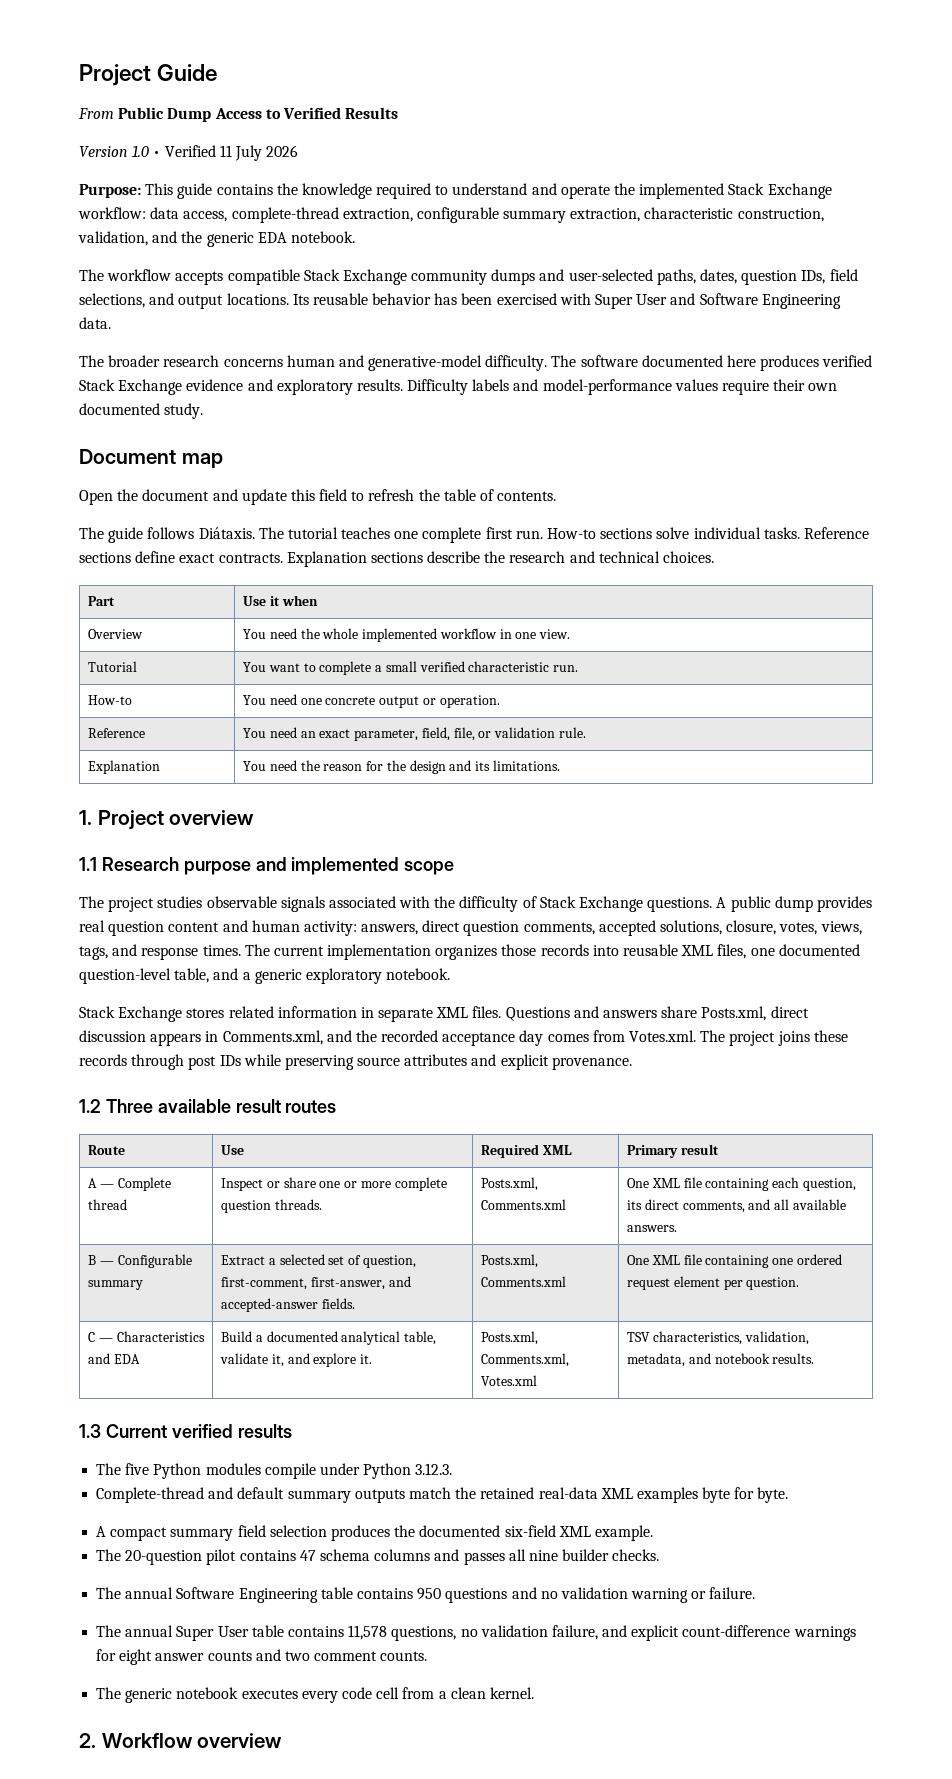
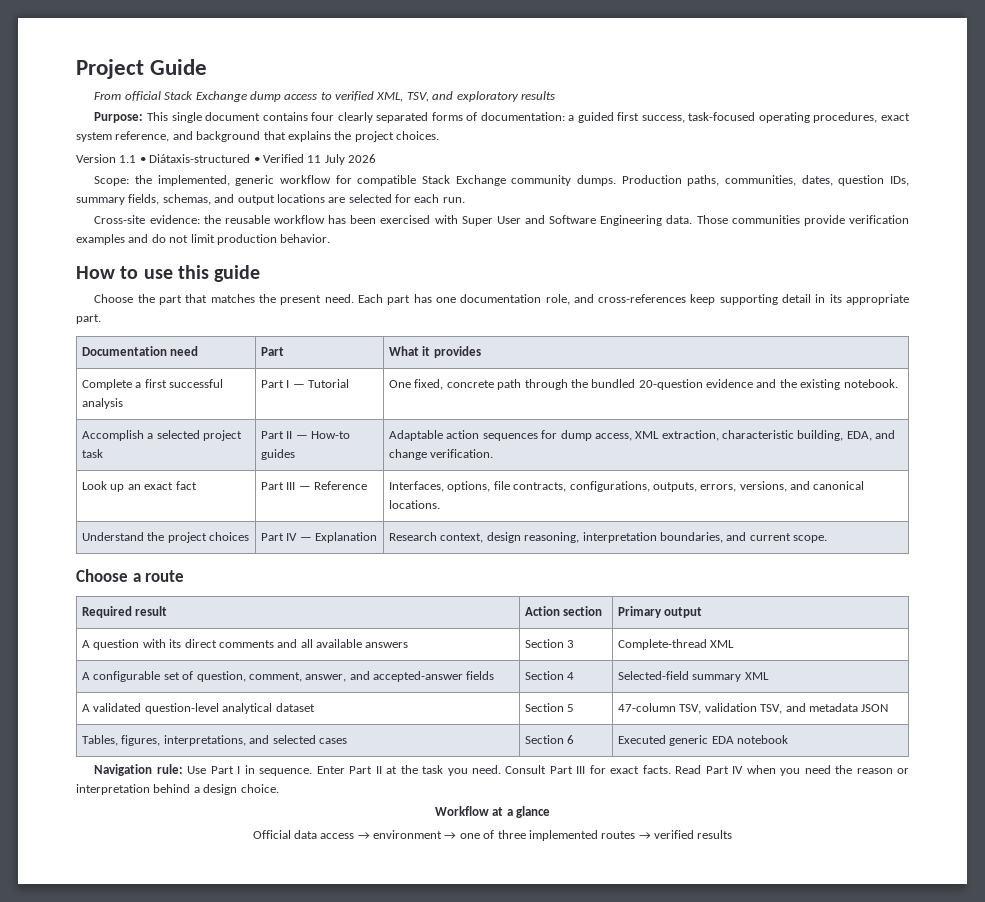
- From Public Dump Access to Verified Results
- Version 1.0 • Verified 11 July 2026
+ From official Stack Exchange dump access to verified XML, TSV, and exploratory results
+ Purpose: This single document contains four clearly separated forms of documentation: a guided first success, task-focused operating procedures, exact system reference, and background that explains the project choices.
+ Version 1.1 • Diátaxis-structured • Verified 11 July 2026
- Purpose: This guide contains the knowledge required to understand and operate the implemented Stack Exchange workflow: data access, complete-thread extraction, configurable summary extraction, characteristic construction, validation, and the generic EDA notebook.
- The workflow accepts compatible Stack Exchange community dumps and user-selected paths, dates, question IDs, field selections, and output locations. Its reusable behavior has been exercised with Super User and Software Engineering data.
- The broader research concerns human and generative-model difficulty. The software documented here produces verified Stack Exchange evidence and exploratory results. Difficulty labels and model-performance values require their own documented study.
- Document map
- Open the document and update this field to refresh the table of contents.
- The guide follows Diátaxis. The tutorial teaches one complete first run. How-to sections solve individual tasks. Reference sections define exact contracts. Explanation sections describe the research and technical choices.
- Part | Use it when
- Overview | You need the whole implemented workflow in one view.
- Tutorial | You want to complete a small verified characteristic run.
- How-to | You need one concrete output or operation.
- Reference | You need an exact parameter, field, file, or validation rule.
- Explanation | You need the reason for the design and its limitations.
- 1. Project overview
- 1.1 Research purpose and implemented scope
- The project studies observable signals associated with the difficulty of Stack Exchange questions. A public dump provides real question content and human activity: answers, direct question comments, accepted solutions, closure, votes, views, tags, and response times. The current implementation organizes those records into reusable XML files, one documented question-level table, and a generic exploratory notebook.
- Stack Exchange stores related information in separate XML files. Questions and answers share Posts.xml, direct discussion appears in Comments.xml, and the recorded acceptance day comes from Votes.xml. The project joins these records through post IDs while preserving source attributes and explicit provenance.
- 1.2 Three available result routes
- Route | Use | Required XML | Primary result
- A — Complete thread | Inspect or share one or more complete question threads. | Posts.xml, Comments.xml | One XML file containing each question, its direct comments, and all available answers.
- B — Configurable summary | Extract a selected set of question, first-comment, first-answer, and accepted-answer fields. | Posts.xml, Comments.xml | One XML file containing one ordered request element per question.
- C — Characteristics and EDA | Build a documented analytical table, validate it, and explore it. | Posts.xml, Comments.xml, Votes.xml | TSV characteristics, validation, metadata, and notebook results.
- 1.3 Current verified results
- The five Python modules compile under Python 3.12.3.
- Complete-thread and default summary outputs match the retained real-data XML examples byte for byte.
- A compact summary field selection produces the documented six-field XML example.
- The 20-question pilot contains 47 schema columns and passes all nine builder checks.
- The annual Software Engineering table contains 950 questions and no validation warning or failure.
- The annual Super User table contains 11,578 questions, no validation failure, and explicit count-difference warnings for eight answer counts and two comment counts.
- The generic notebook executes every code cell from a clean kernel.
- 2. Workflow overview
+ Scope: the implemented, generic workflow for compatible Stack Exchange community dumps. Production paths, communities, dates, question IDs, summary fields, schemas, and output locations are selected for each run.
+ Cross-site evidence: the reusable workflow has been exercised with Super User and Software Engineering data. Those communities provide verification examples and do not limit production behavior.
+ How to use this guide
+ Choose the part that matches the present need. Each part has one documentation role, and cross-references keep supporting detail in its appropriate part.
+ Documentation need | Part | What it provides
+ Complete a first successful analysis | Part I — Tutorial | One fixed, concrete path through the bundled 20-question evidence and the existing notebook.
+ Accomplish a selected project task | Part II — How-to guides | Adaptable action sequences for dump access, XML extraction, characteristic building, EDA, and change verification.
+ Look up an exact fact | Part III — Reference | Interfaces, options, file contracts, configurations, outputs, errors, versions, and canonical locations.
+ Understand the project choices | Part IV — Explanation | Research context, design reasoning, interpretation boundaries, and current scope.
+ Choose a route
+ Required result | Action section | Primary output
+ A question with its direct comments and all available answers | Section 3 | Complete-thread XML
+ A configurable set of question, comment, answer, and accepted-answer fields | Section 4 | Selected-field summary XML
+ A validated question-level analytical dataset | Section 5 | 47-column TSV, validation TSV, and metadata JSON
+ Tables, figures, interpretations, and selected cases | Section 6 | Executed generic EDA notebook
+ Navigation rule: Use Part I in sequence. Enter Part II at the task you need. Consult Part III for exact facts. Read Part IV when you need the reason or interpretation behind a design choice.
+ Workflow at a glance
+ Official data access → environment → one of three implemented routes → verified results

